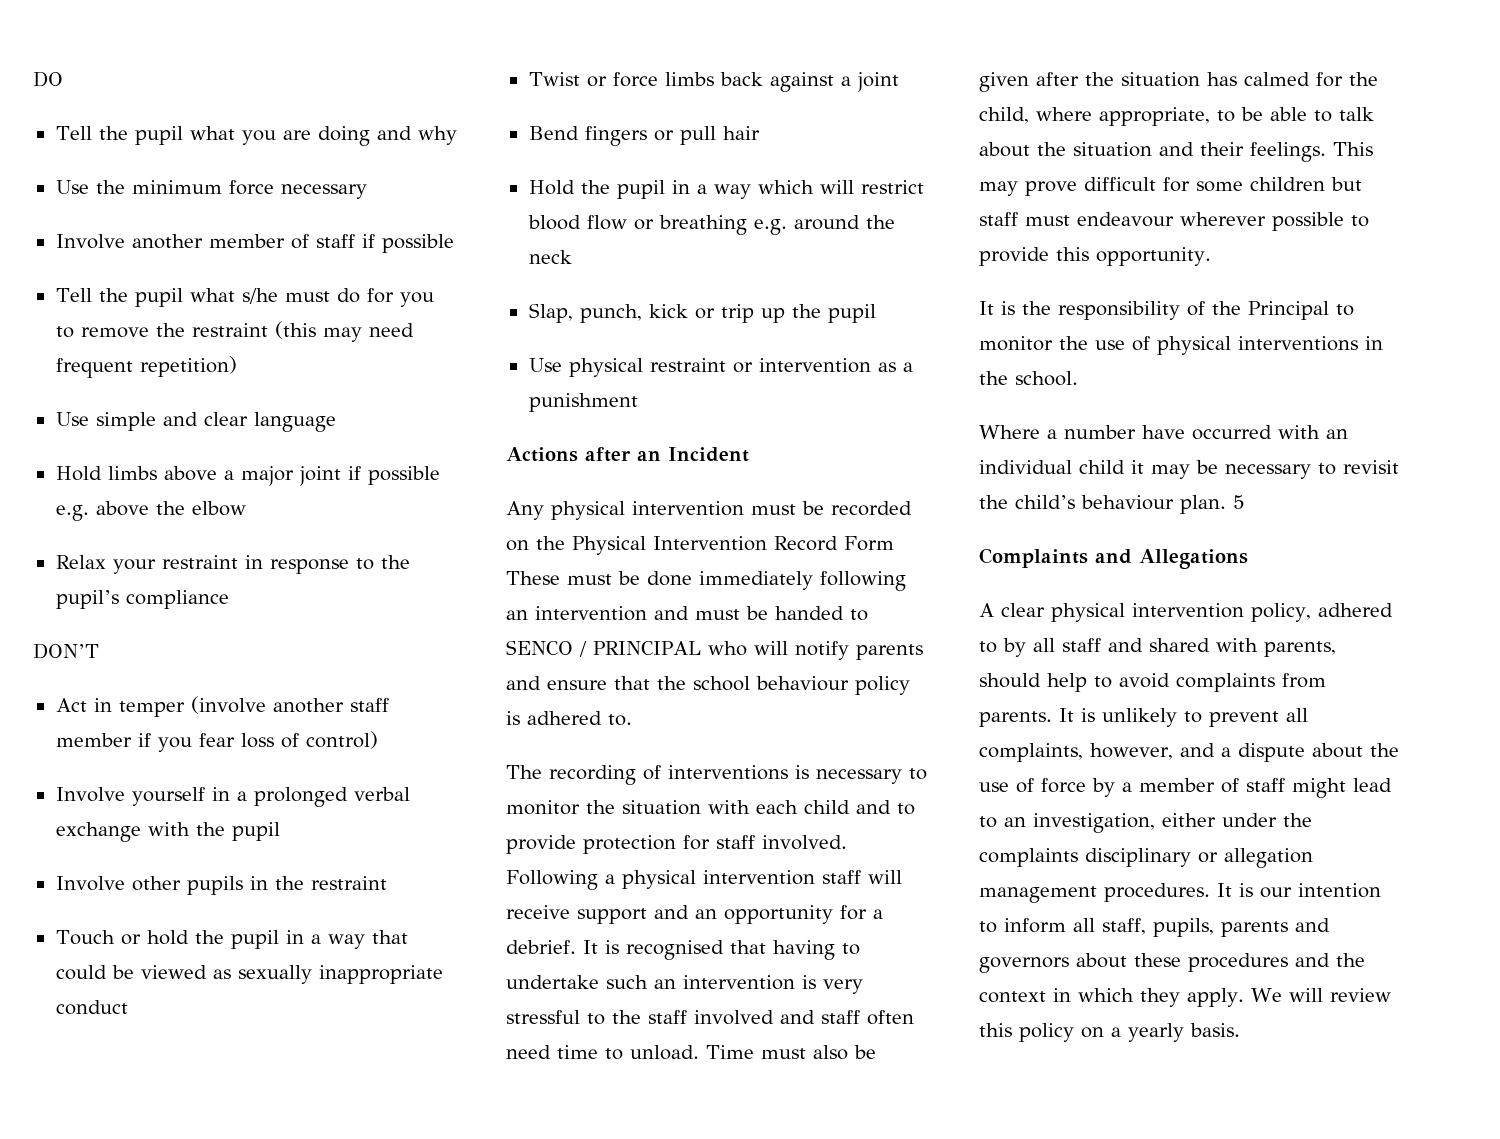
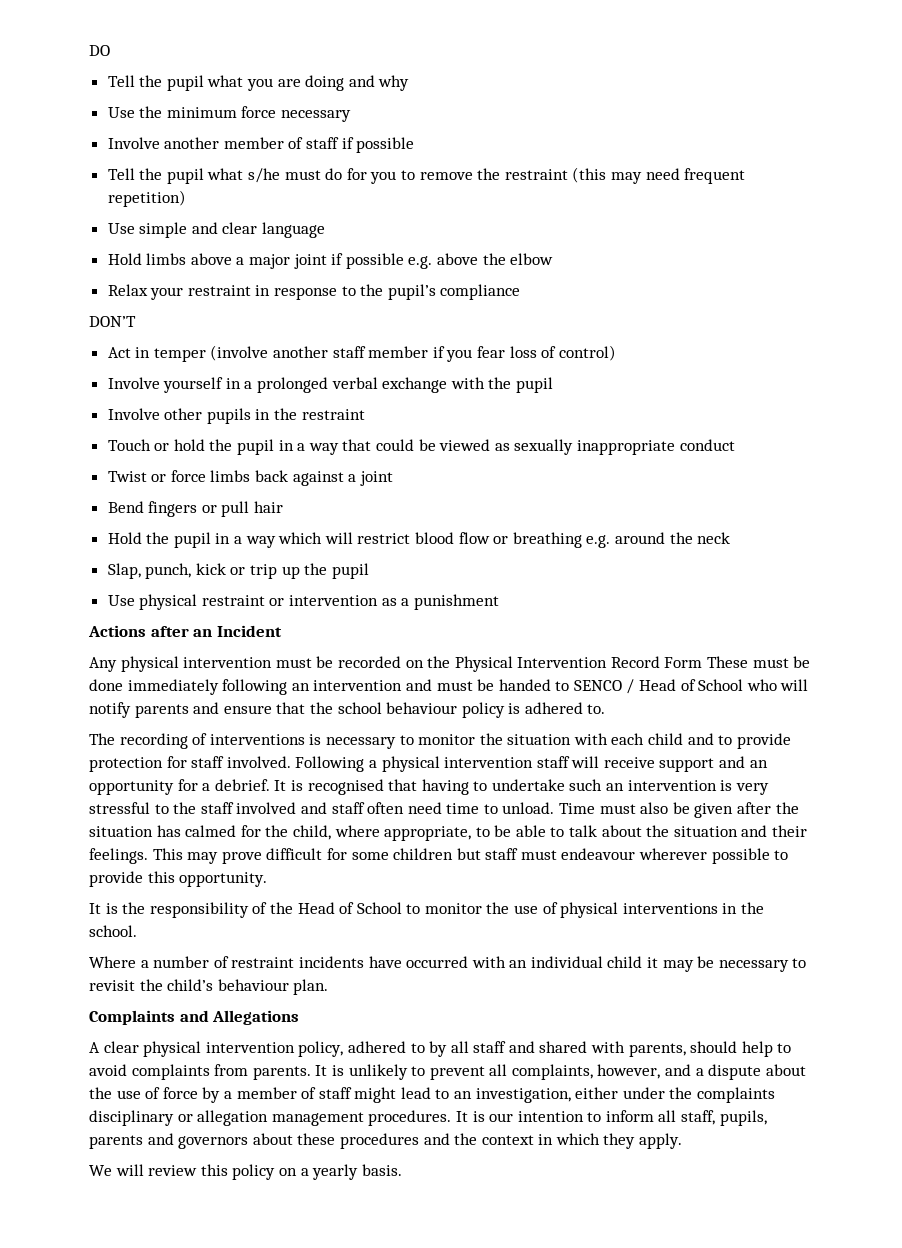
- Any physical intervention must be recorded on the Physical Intervention Record Form These must be done immediately following an intervention and must be handed to SENCO / PRINCIPAL who will notify parents and ensure that the school behaviour policy is adhered to.
+ Any physical intervention must be recorded on the Physical Intervention Record Form These must be done immediately following an intervention and must be handed to SENCO / Head of School who will notify parents and ensure that the school behaviour policy is adhered to.
- It is the responsibility of the Principal to monitor the use of physical interventions in the school.
+ It is the responsibility of the Head of School to monitor the use of physical interventions in the school.
- Where a number have occurred with an individual child it may be necessary to revisit the child’s behaviour plan. 5
+ Where a number of restraint incidents have occurred with an individual child it may be necessary to revisit the child’s behaviour plan.
- It is our intention to inform all staff, pupils, parents and governors about these procedures and the context in which they apply. We will review this policy on a yearly basis.
+ It is our intention to inform all staff, pupils, parents and governors about these procedures and the context in which they apply.
+ We will review this policy on a yearly basis.

